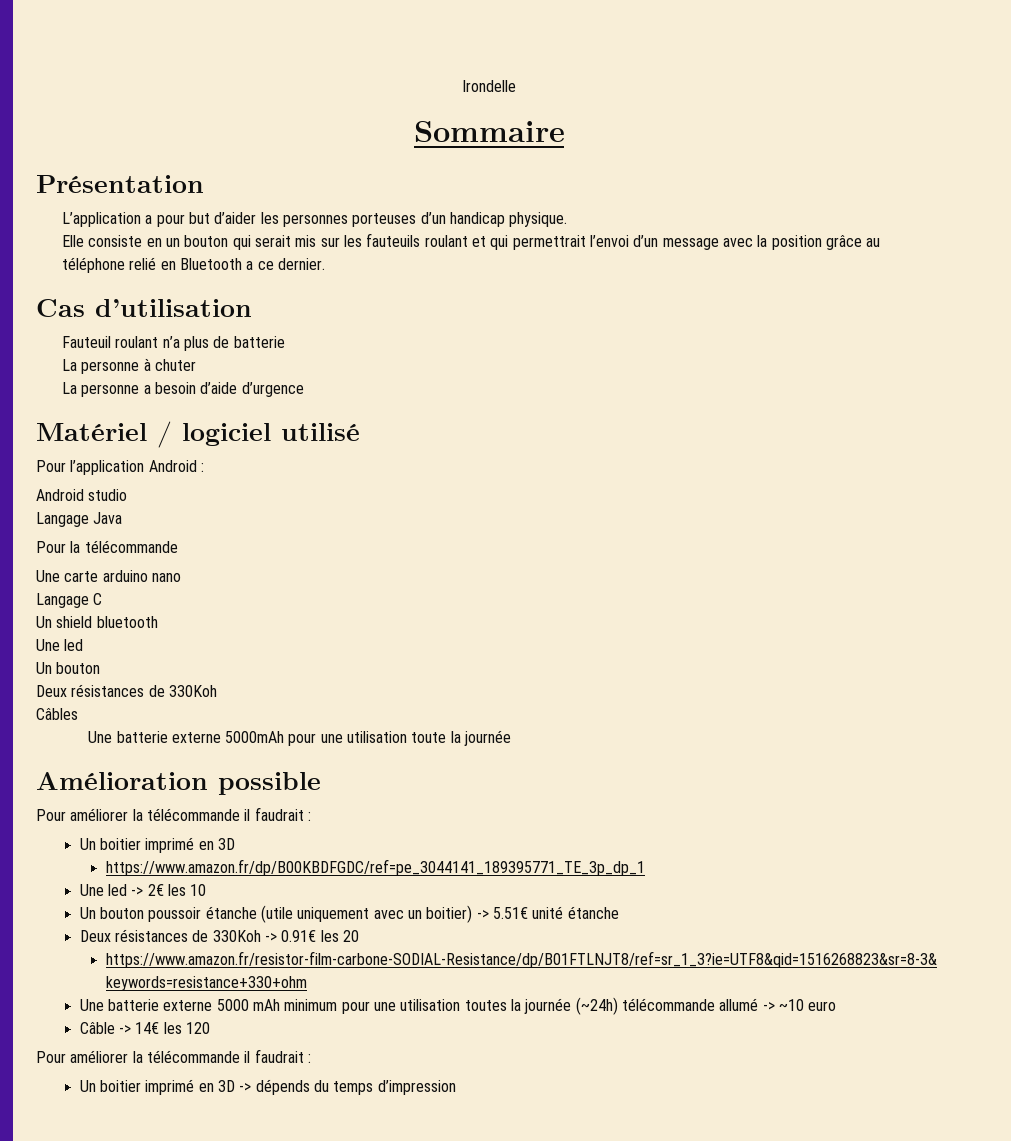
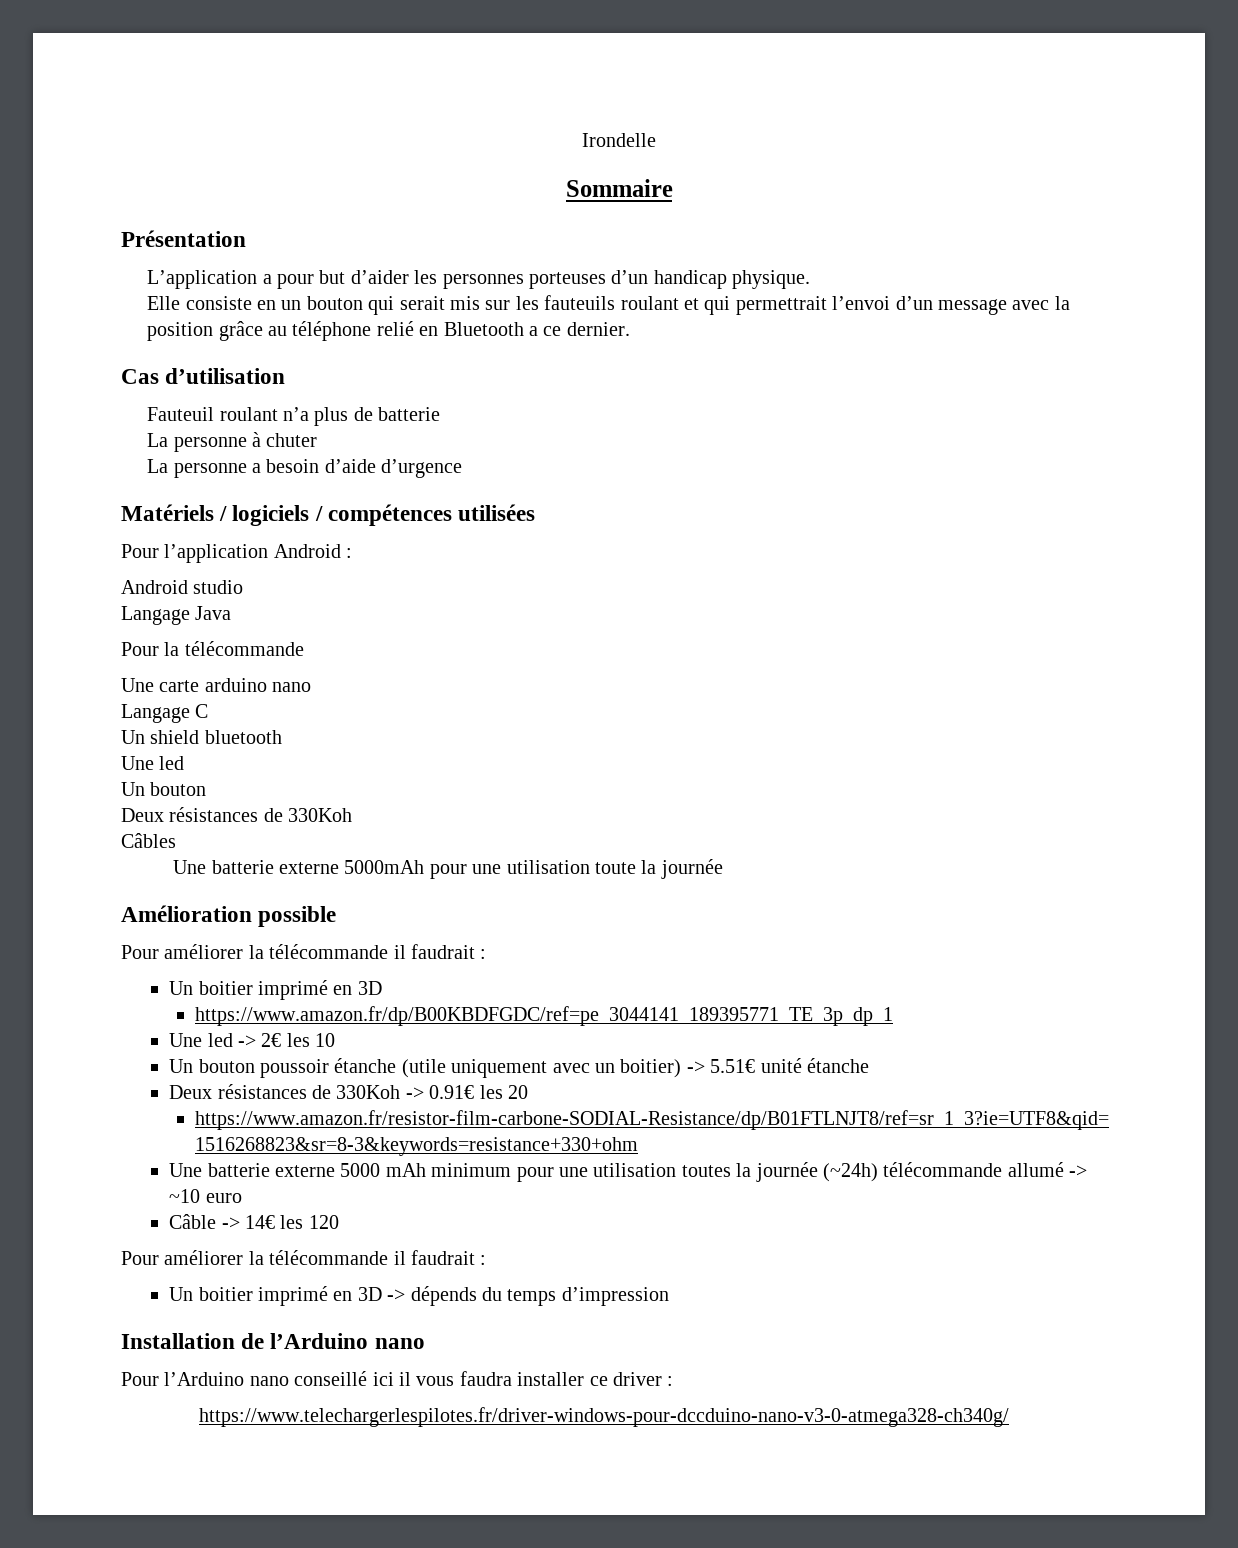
- Matériel / logiciel utilisé
+ Matériels / logiciels / compétences utilisées
+ Installation de l’Arduino nano
+ Pour l’Arduino nano conseillé ici il vous faudra installer ce driver :
+ https://www.telechargerlespilotes.fr/driver-windows-pour-dccduino-nano-v3-0-atmega328-ch340g/

